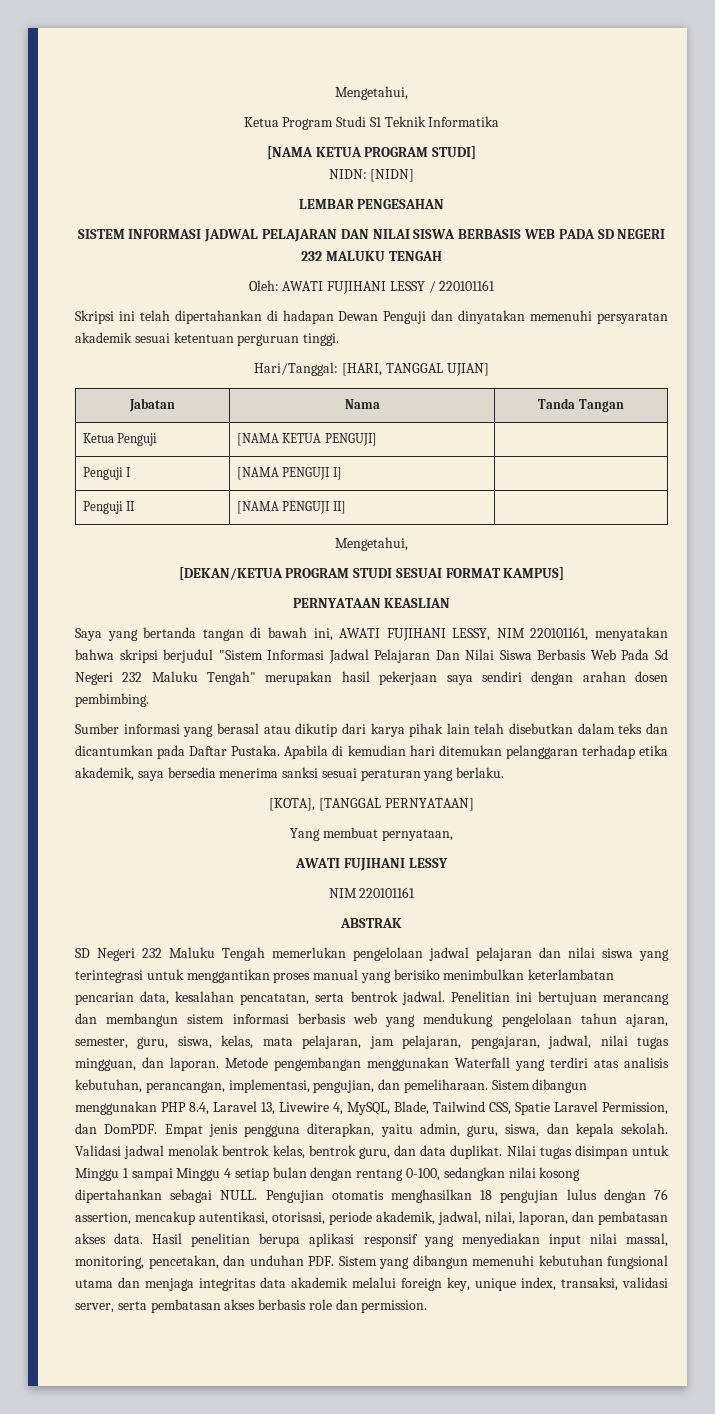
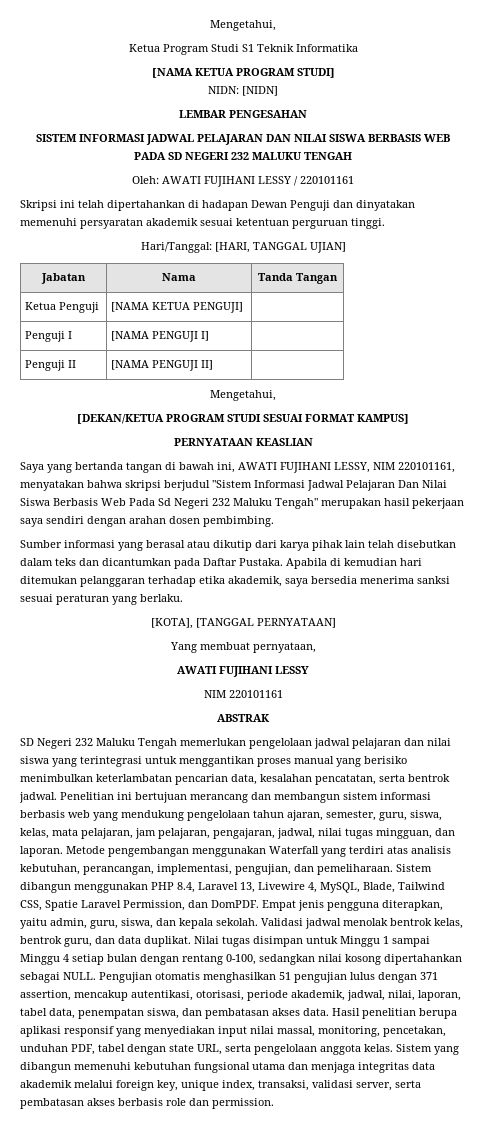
- Pengujian otomatis menghasilkan 18 pengujian lulus dengan 76 assertion, mencakup autentikasi, otorisasi, periode akademik, jadwal, nilai, laporan, dan pembatasan akses data.
+ Pengujian otomatis menghasilkan 51 pengujian lulus dengan 371 assertion, mencakup autentikasi, otorisasi, periode akademik, jadwal, nilai, laporan, tabel data, penempatan siswa, dan pembatasan akses data.
- Hasil penelitian berupa aplikasi responsif yang menyediakan input nilai massal, monitoring, pencetakan, dan unduhan PDF. Sistem yang dibangun memenuhi kebutuhan fungsional utama dan menjaga integritas data akademik melalui foreign key, unique index, transaksi, validasi server, serta pembatasan akses berbasis role dan permission.
+ Hasil penelitian berupa aplikasi responsif yang menyediakan input nilai massal, monitoring, pencetakan, unduhan PDF, tabel dengan state URL, serta pengelolaan anggota kelas. Sistem yang dibangun memenuhi kebutuhan fungsional utama dan menjaga integritas data akademik melalui foreign key, unique index, transaksi, validasi server, serta pembatasan akses berbasis role dan permission.

